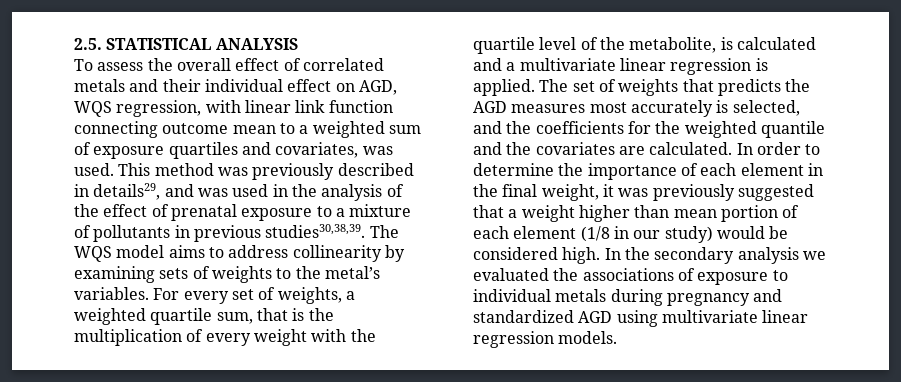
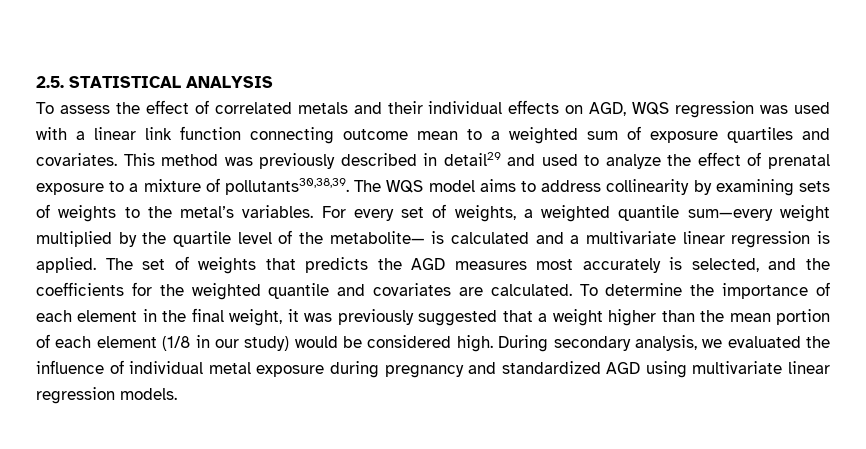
- To assess the overall effect of correlated metals and their individual effect on AGD, WQS regression, with linear link function connecting outcome mean to a weighted sum of exposure quartiles and covariates, was used.
+ To assess the effect of correlated metals and their individual effects on AGD, WQS regression was used with a linear link function connecting outcome mean to a weighted sum of exposure quartiles and covariates.
- This method was previously described in details29, and was used in the analysis of the effect of prenatal exposure to a mixture of pollutants in previous studies30,38,39.
+ This method was previously described in detail29 and used to analyze the effect of prenatal exposure to a mixture of pollutants30,38,39.
- For every set of weights, a weighted quartile sum, that is the multiplication of every weight with the quartile level of the metabolite, is calculated and a multivariate linear regression is applied.
+ For every set of weights, a weighted quantile sum—every weight multiplied by the quartile level of the metabolite— is calculated and a multivariate linear regression is applied.
- The set of weights that predicts the AGD measures most accurately is selected, and the coefficients for the weighted quantile and the covariates are calculated.
+ The set of weights that predicts the AGD measures most accurately is selected, and the coefficients for the weighted quantile and covariates are calculated.
- In order to determine the importance of each element in the final weight, it was previously suggested that a weight higher than mean portion of each element (1/8 in our study) would be considered high.
+ To determine the importance of each element in the final weight, it was previously suggested that a weight higher than the mean portion of each element (1/8 in our study) would be considered high.
- In the secondary analysis we evaluated the associations of exposure to individual metals during pregnancy and standardized AGD using multivariate linear regression models.
+ During secondary analysis, we evaluated the influence of individual metal exposure during pregnancy and standardized AGD using multivariate linear regression models.

